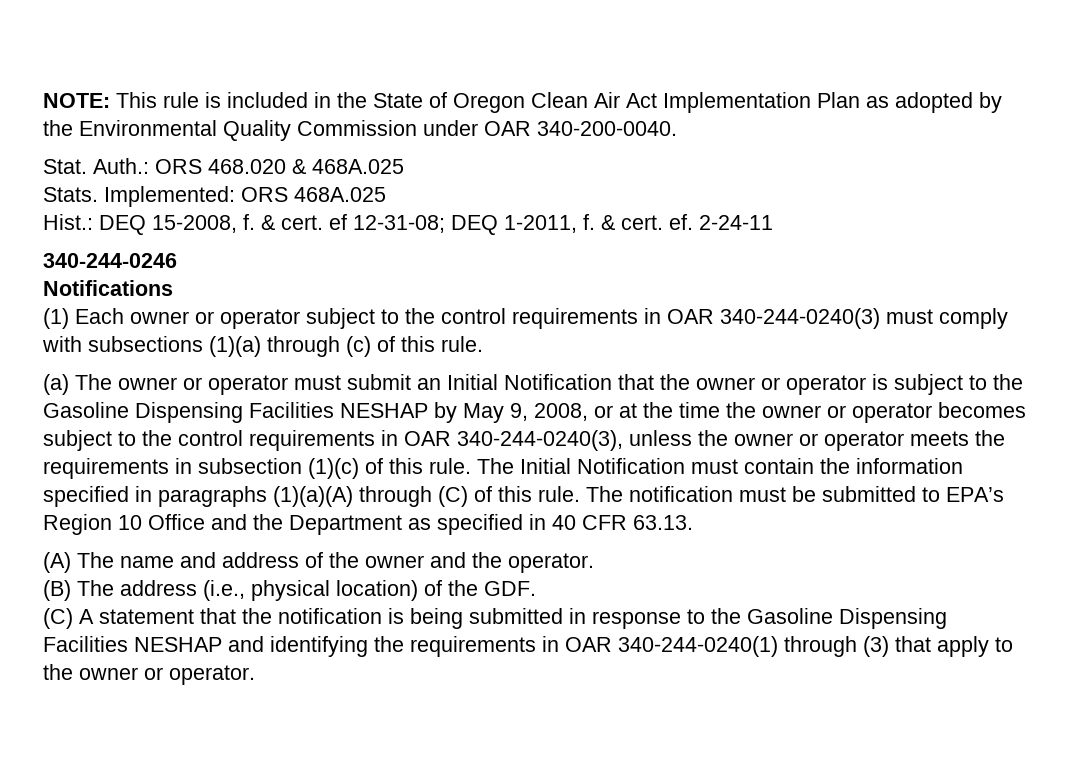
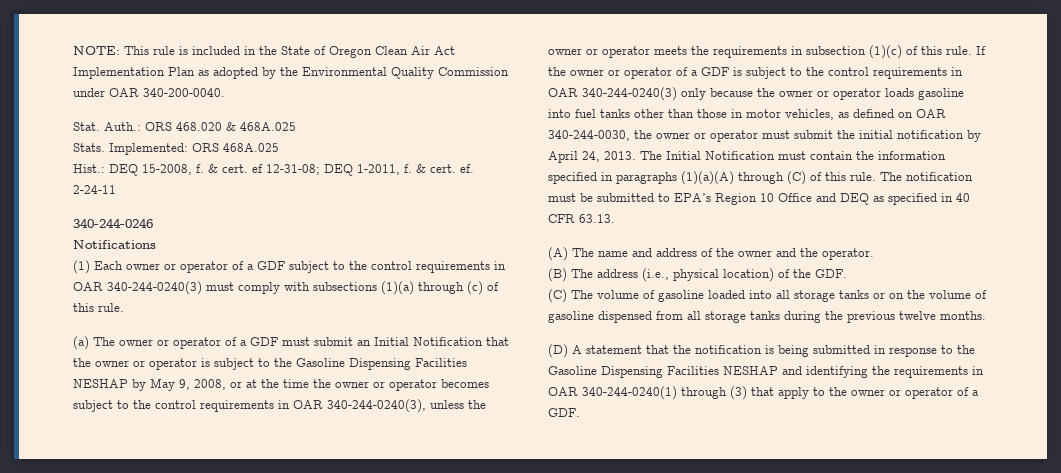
- (1) Each owner or operator subject to the control requirements in OAR 340-244-0240(3) must comply with subsections (1)(a) through (c) of this rule.
+ (1) Each owner or operator of a GDF subject to the control requirements in OAR 340-244-0240(3) must comply with subsections (1)(a) through (c) of this rule.
- (a) The owner or operator must submit an Initial Notification that the owner or operator is subject to the Gasoline Dispensing Facilities NESHAP by May 9, 2008, or at the time the owner or operator becomes subject to the control requirements in OAR 340-244-0240(3), unless the owner or operator meets the requirements in subsection (1)(c) of this rule.
+ (a) The owner or operator of a GDF must submit an Initial Notification that the owner or operator is subject to the Gasoline Dispensing Facilities NESHAP by May 9, 2008, or at the time the owner or operator becomes subject to the control requirements in OAR 340-244-0240(3), unless the owner or operator meets the requirements in subsection (1)(c) of this rule.
+ If the owner or operator of a GDF is subject to the control requirements in OAR 340-244-0240(3) only because the owner or operator loads gasoline into fuel tanks other than those in motor vehicles, as defined on OAR 340-244-0030, the owner or operator must submit the initial notification by April 24, 2013.
- The notification must be submitted to EPA’s Region 10 Office and the Department as specified in 40 CFR 63.13.
+ The notification must be submitted to EPA’s Region 10 Office and DEQ as specified in 40 CFR 63.13.
- (C) A statement that the notification is being submitted in response to the Gasoline Dispensing Facilities NESHAP and identifying the requirements in OAR 340-244-0240(1) through (3) that apply to the owner or operator.
+ (C) The volume of gasoline loaded into all storage tanks or on the volume of gasoline dispensed from all storage tanks during the previous twelve months.
+ (D) A statement that the notification is being submitted in response to the Gasoline Dispensing Facilities NESHAP and identifying the requirements in OAR 340-244-0240(1) through (3) that apply to the owner or operator of a GDF.

